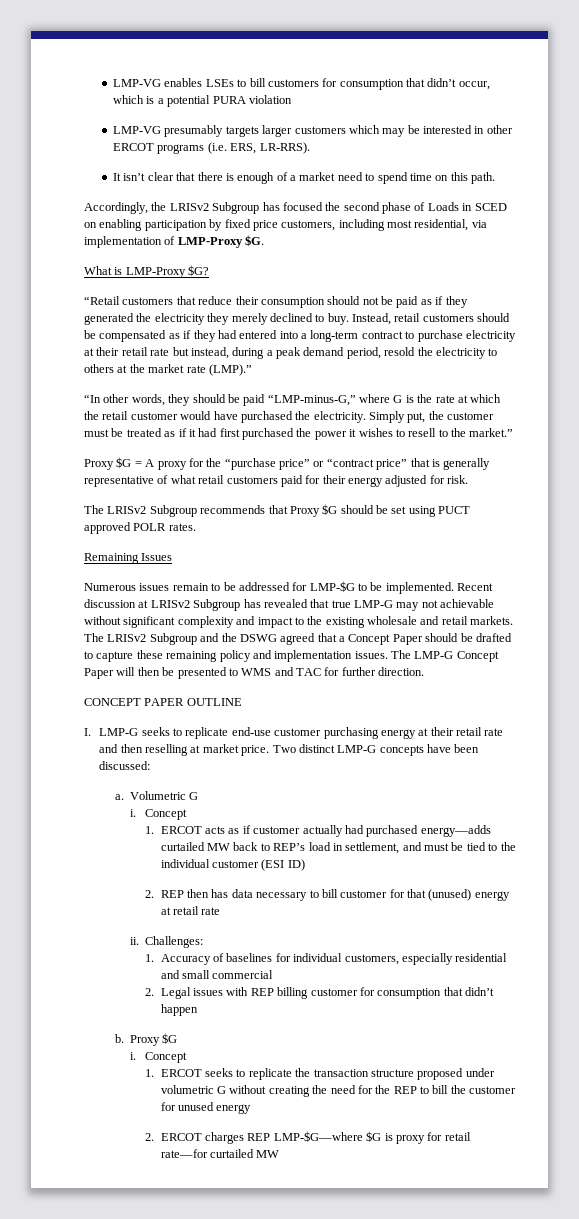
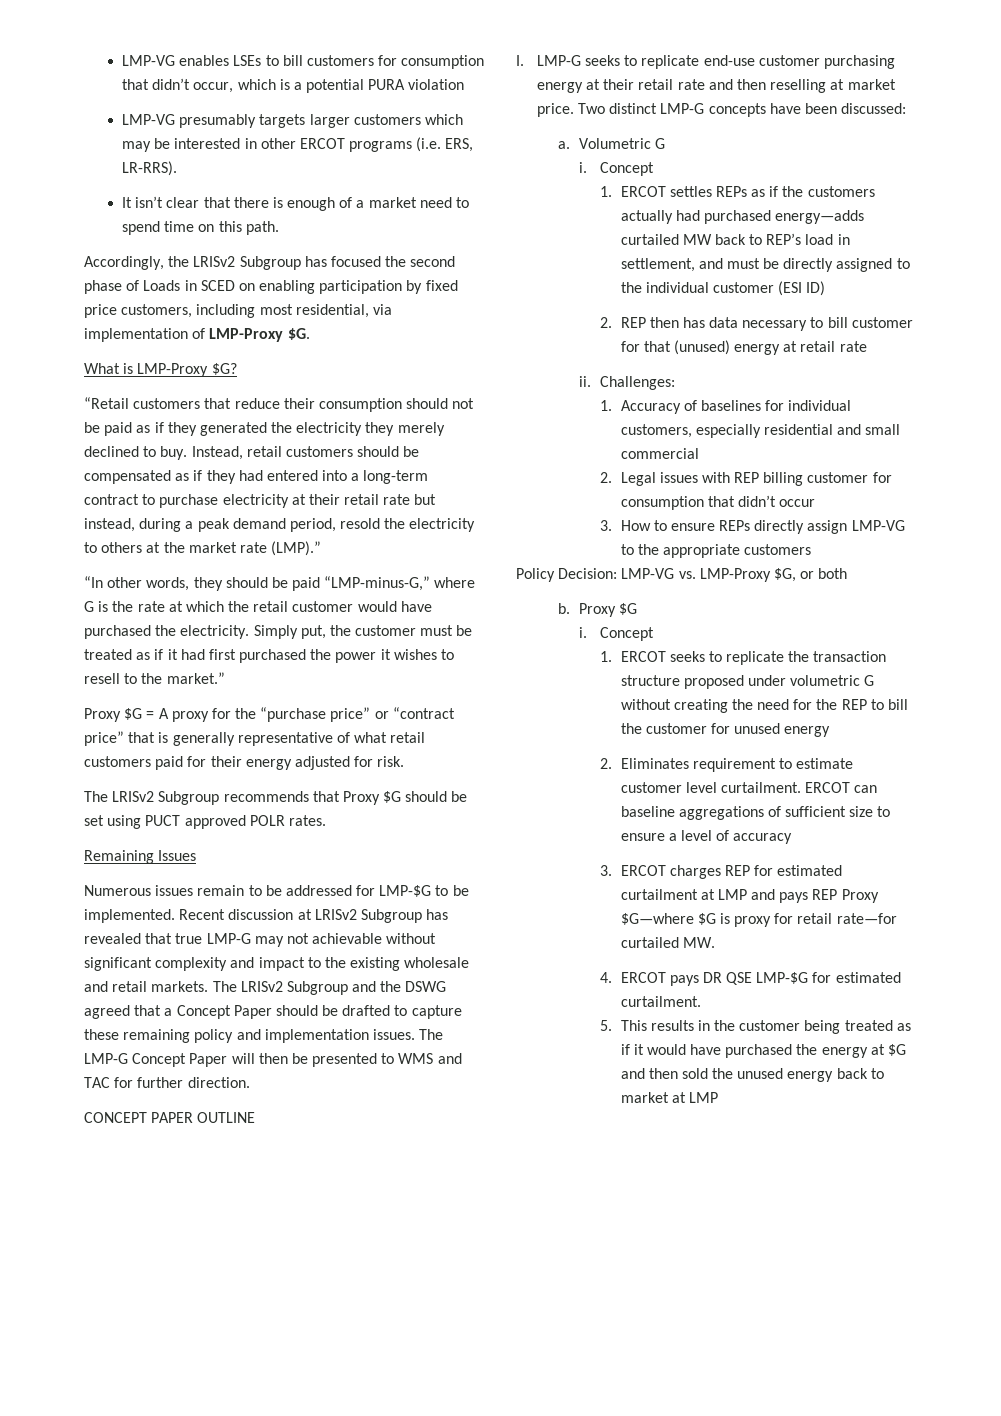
- 1. ERCOT acts as if customer actually had purchased energy—adds curtailed MW back to REP’s load in settlement, and must be tied to the individual customer (ESI ID)
+ 1. ERCOT settles REPs as if the customers actually had purchased energy—adds curtailed MW back to REP’s load in settlement, and must be directly assigned to the individual customer (ESI ID)
- 2. Legal issues with REP billing customer for consumption that didn’t happen
+ 2. Legal issues with REP billing customer for consumption that didn’t occur
+ 3. How to ensure REPs directly assign LMP-VG to the appropriate customers
+ Policy Decision: LMP-VG vs. LMP-Proxy $G, or both
- 2. ERCOT charges REP LMP-$G—where $G is proxy for retail rate—for curtailed MW
+ 2. Eliminates requirement to estimate customer level curtailment. ERCOT can baseline aggregations of sufficient size to ensure a level of accuracy
+ 3. ERCOT charges REP for estimated curtailment at LMP and pays REP Proxy $G—where $G is proxy for retail rate—for curtailed MW.
+ 4. ERCOT pays DR QSE LMP-$G for estimated curtailment.
+ 5. This results in the customer being treated as if it would have purchased the energy at $G and then sold the unused energy back to market at LMP

